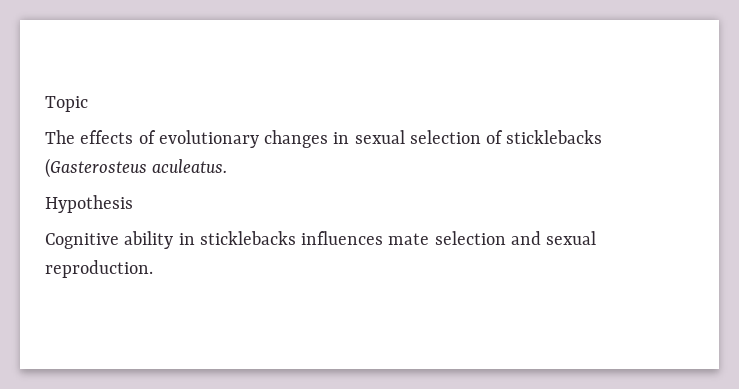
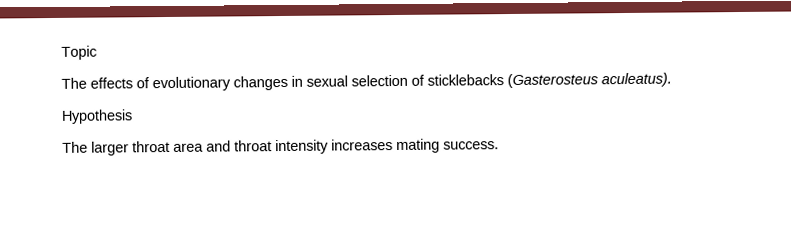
- The effects of evolutionary changes in sexual selection of sticklebacks (Gasterosteus aculeatus.
+ The effects of evolutionary changes in sexual selection of sticklebacks (Gasterosteus aculeatus).
- Cognitive ability in sticklebacks influences mate selection and sexual reproduction.
+ The larger throat area and throat intensity increases mating success.

